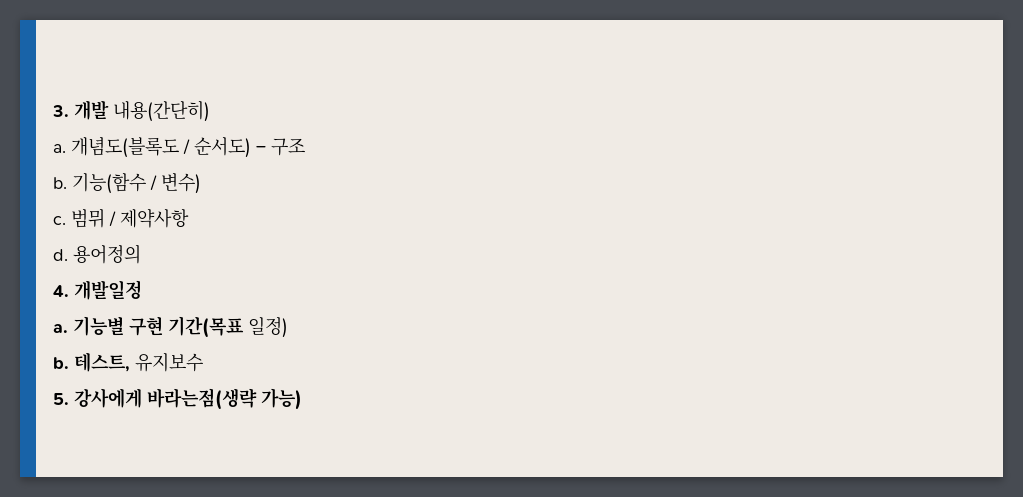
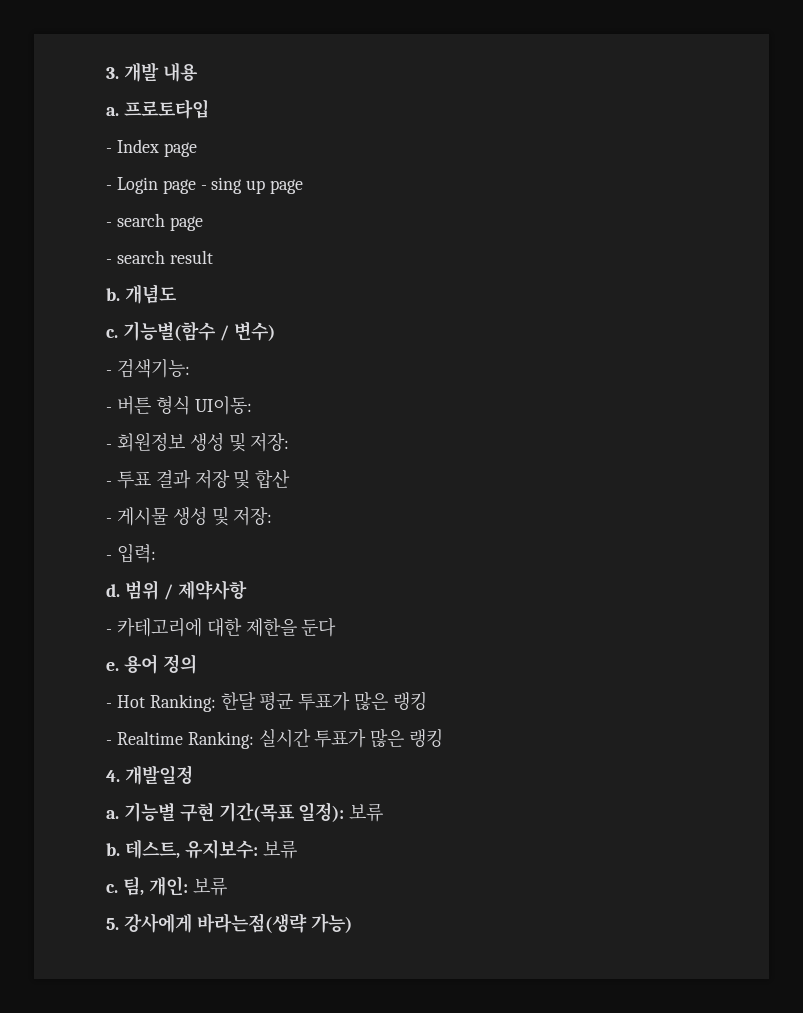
- 3. 개발 내용(간단히)
- a. 개념도(블록도 / 순서도) – 구조
- b. 기능(함수 / 변수)
- c. 범뮈 / 제약사항
- d. 용어정의
+ 3. 개발 내용
+ a. 프로토타입
+ - Index page
+ - Login page - sing up page
+ - search page
+ - search result
+ b. 개념도
+ c. 기능별(함수 / 변수)
+ - 검색기능:
+ - 버튼 형식 UI이동:
+ - 회원정보 생성 및 저장:
+ - 투표 결과 저장 및 합산
+ - 게시물 생성 및 저장:
+ - 입력:
+ d. 범위 / 제약사항
+ - 카테고리에 대한 제한을 둔다
+ e. 용어 정의
+ - Hot Ranking: 한달 평균 투표가 많은 랭킹
+ - Realtime Ranking: 실시간 투표가 많은 랭킹
- 기능별 구현 기간(목표 일정)
+ 기능별 구현 기간(목표 일정): 보류
- 테스트, 유지보수
+ 테스트, 유지보수: 보류
+ c. 팀, 개인: 보류

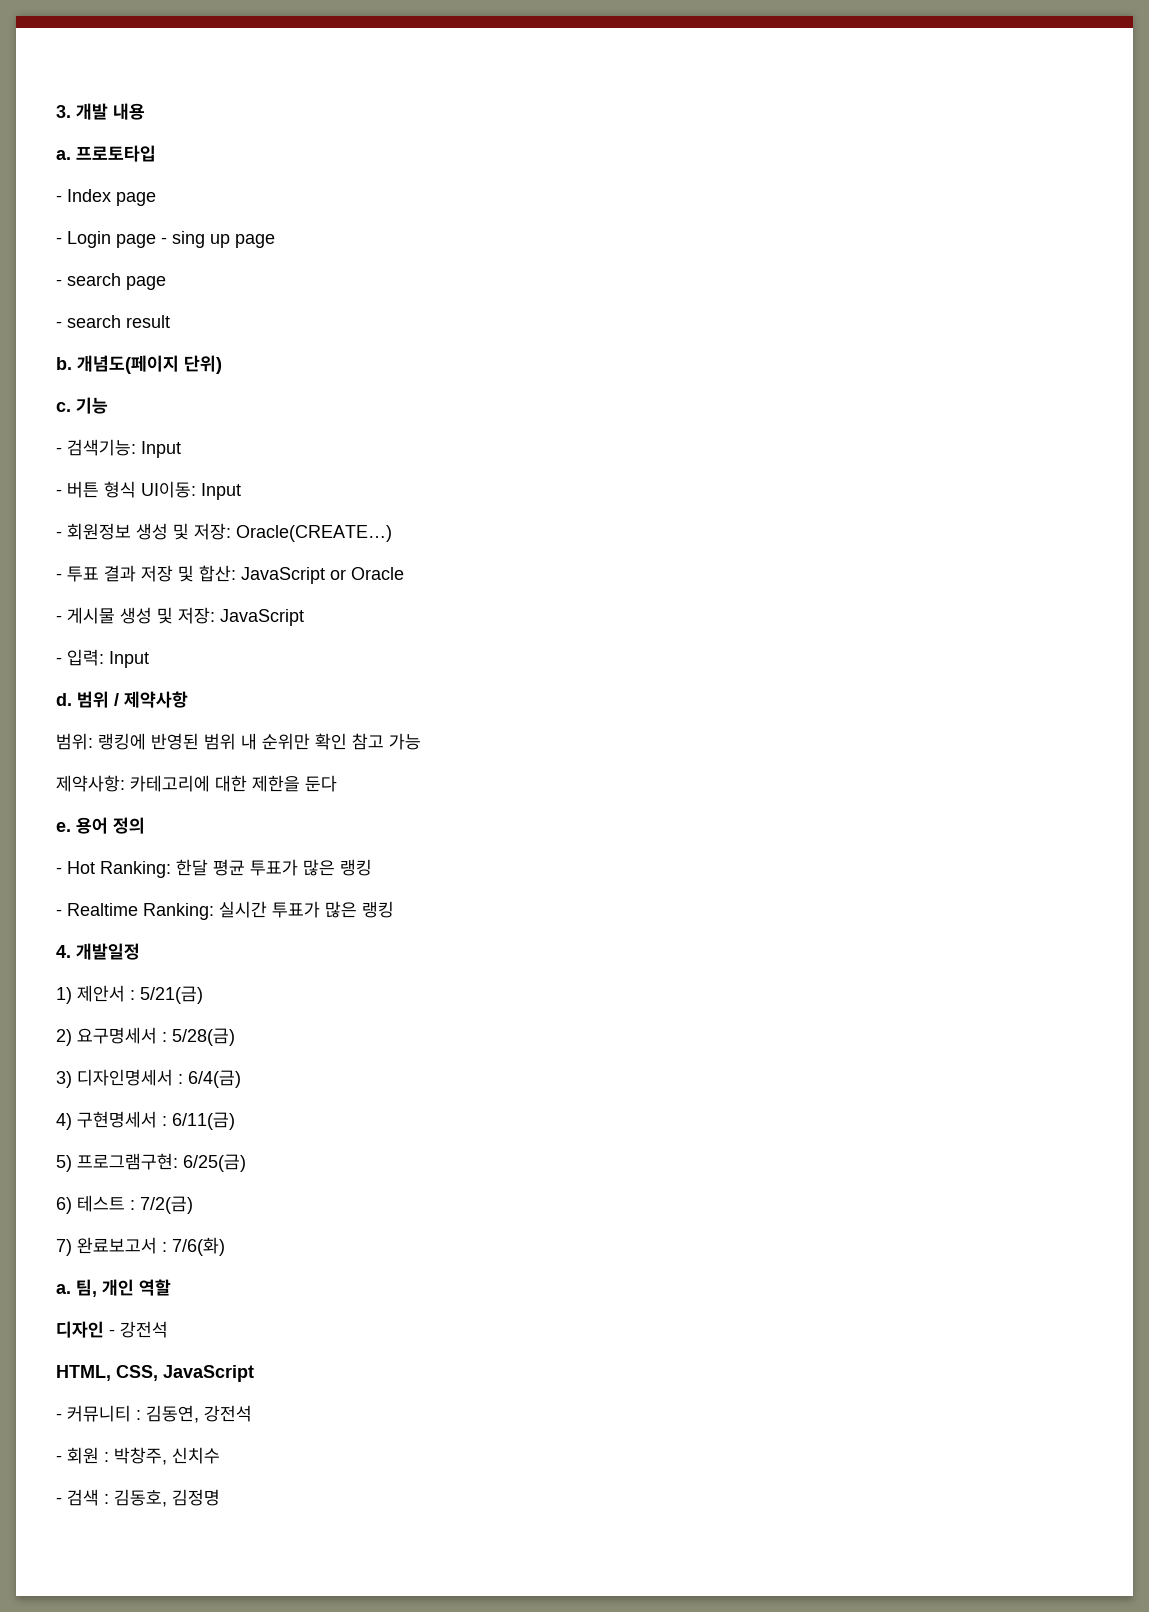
- 개념도
- c. 기능별(함수 / 변수)
+ 개념도(페이지 단위)
+ c. 기능
- - 검색기능:
+ - 검색기능: Input
- - 버튼 형식 UI이동:
+ - 버튼 형식 UI이동: Input
- - 회원정보 생성 및 저장:
+ - 회원정보 생성 및 저장: Oracle(CREATE…)
- - 투표 결과 저장 및 합산
+ - 투표 결과 저장 및 합산: JavaScript or Oracle
- - 게시물 생성 및 저장:
+ - 게시물 생성 및 저장: JavaScript
- - 입력:
+ - 입력: Input
- - 카테고리에 대한 제한을 둔다
+ 범위: 랭킹에 반영된 범위 내 순위만 확인 참고 가능
+ 제약사항: 카테고리에 대한 제한을 둔다
- a. 기능별 구현 기간(목표 일정): 보류
- b. 테스트, 유지보수: 보류
- c. 팀, 개인: 보류
- 5. 강사에게 바라는점(생략 가능)
+ 1) 제안서 : 5/21(금)
+ 2) 요구명세서 : 5/28(금)
+ 3) 디자인명세서 : 6/4(금)
+ 4) 구현명세서 : 6/11(금)
+ 5) 프로그램구현: 6/25(금)
+ 6) 테스트 : 7/2(금)
+ 7) 완료보고서 : 7/6(화)
+ a. 팀, 개인 역할
+ 디자인 - 강전석
+ HTML, CSS, JavaScript
+ - 커뮤니티 : 김동연, 강전석
+ - 회원 : 박창주, 신치수
+ - 검색 : 김동호, 김정명

